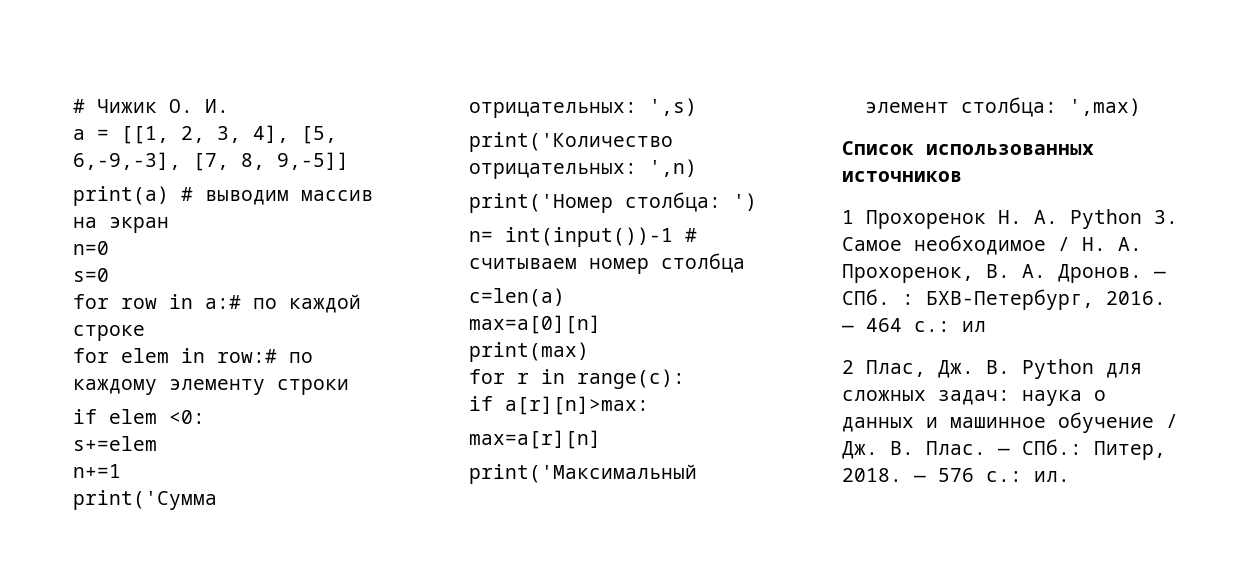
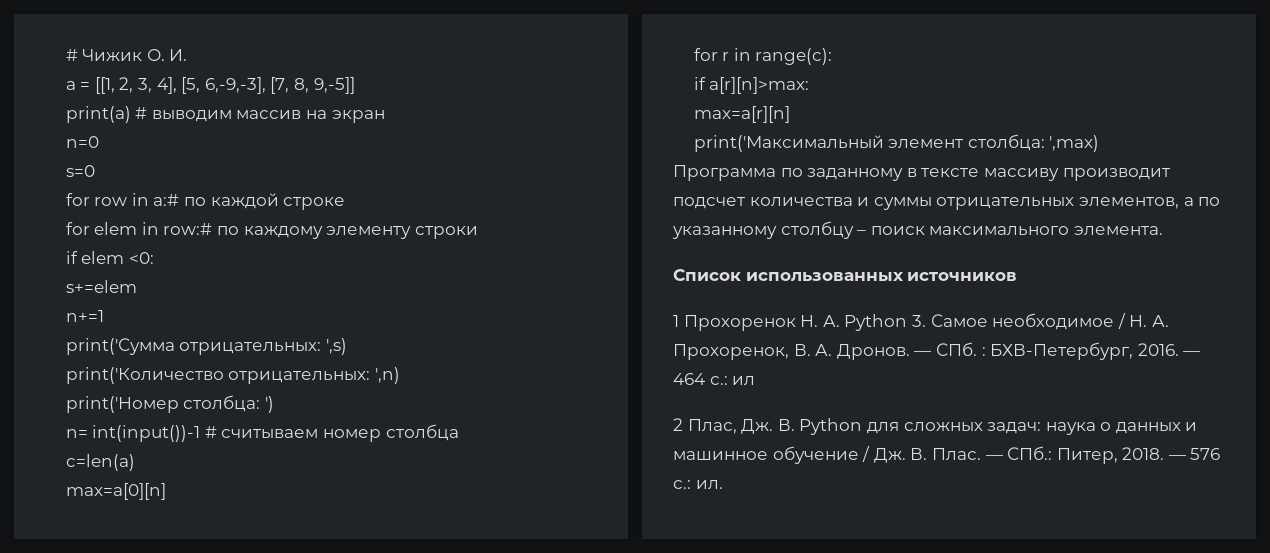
- print(max)
+ Программа по заданному в тексте массиву производит подсчет количества и суммы отрицательных элементов, а по указанному столбцу – поиск максимального элемента.

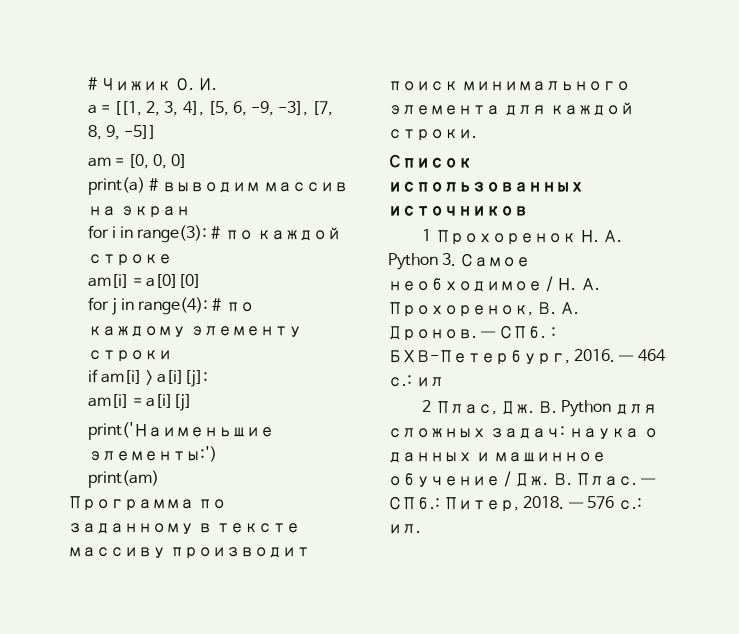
- a = [[1, 2, 3, 4], [5, 6,-9,-3], [7, 8, 9,-5]]
+ a = [[1, 2, 3, 4], [5, 6, -9, -3], [7, 8, 9, -5]]
+ am = [0, 0, 0]
- n=0
- s=0
- for row in a:# по каждой строке
+ for i in range(3): # по каждой строке
- for elem in row:# по каждому элементу строки
+ am[i] = a[0][0]
+ for j in range(4): # по каждому элементу строки
- if elem <0:
- s+=elem
- n+=1
- print('Сумма отрицательных: ',s)
- print('Количество отрицательных: ',n)
- print('Номер столбца: ')
- n= int(input())-1 # считываем номер столбца
- c=len(a)
- max=a[0][n]
- for r in range(c):
- if a[r][n]>max:
- max=a[r][n]
- print('Максимальный элемент столбца: ',max)
+ if am[i] > a[i][j]:
+ am[i] = a[i][j]
+ print('Наименьшие элементы:')
+ print(am)
- Программа по заданному в тексте массиву производит подсчет количества и суммы отрицательных элементов, а по указанному столбцу – поиск максимального элемента.
+ Программа по заданному в тексте массиву производит поиск минимального элемента для каждой строки.

